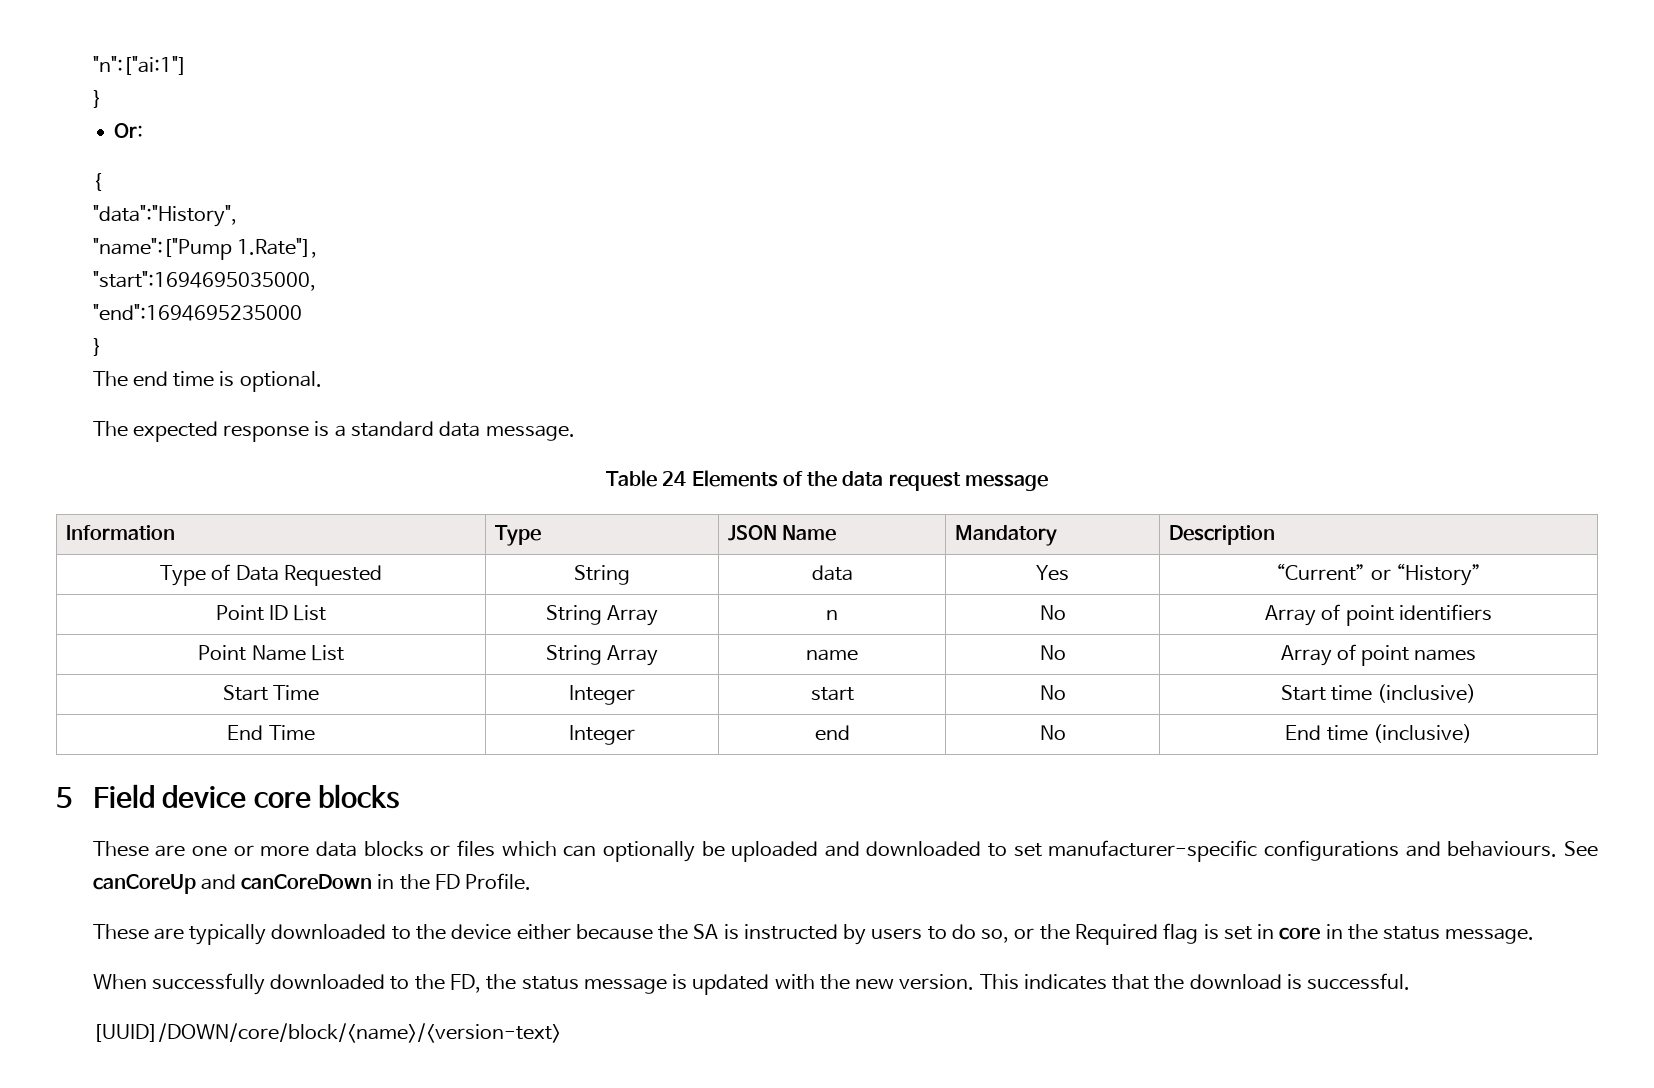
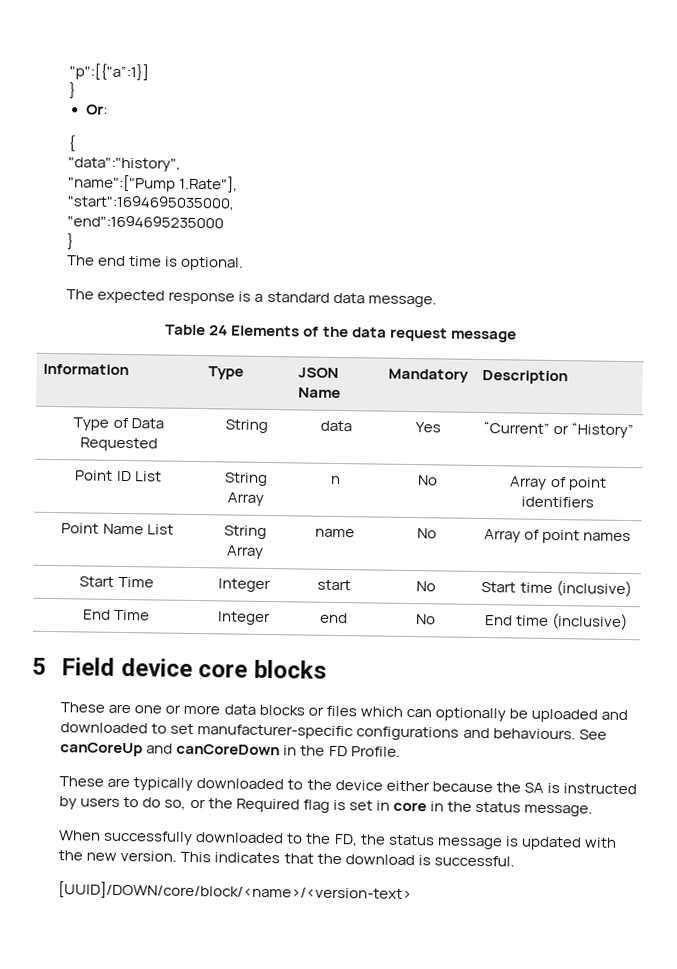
- "n":["ai:1"]
+ "p":[{"a”:1}]
- "data":"History",
+ "data":"history",

